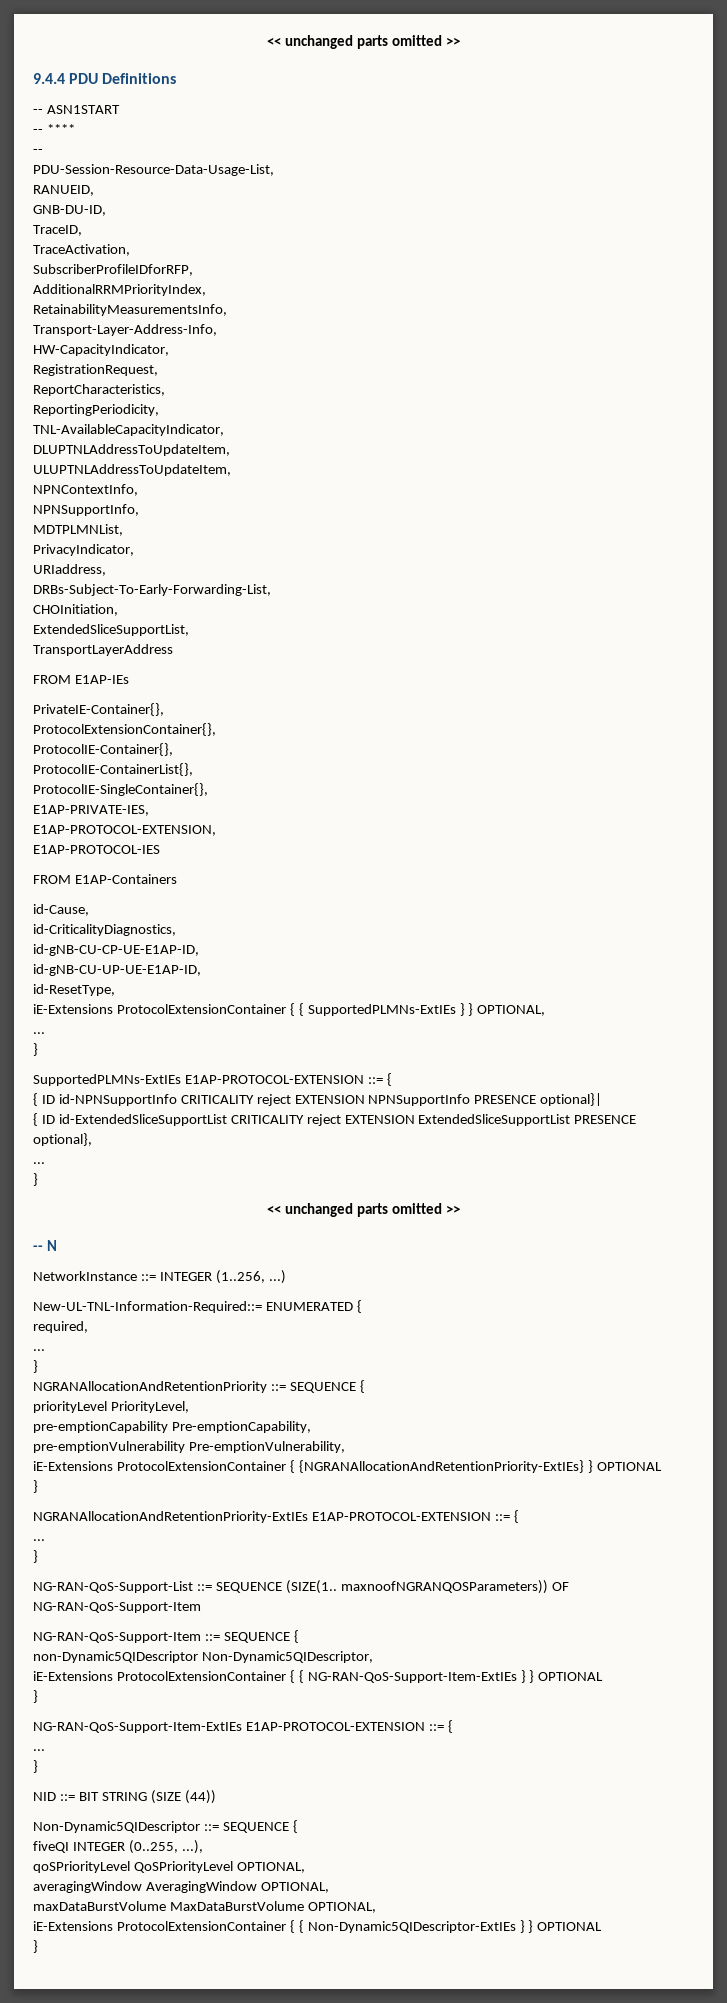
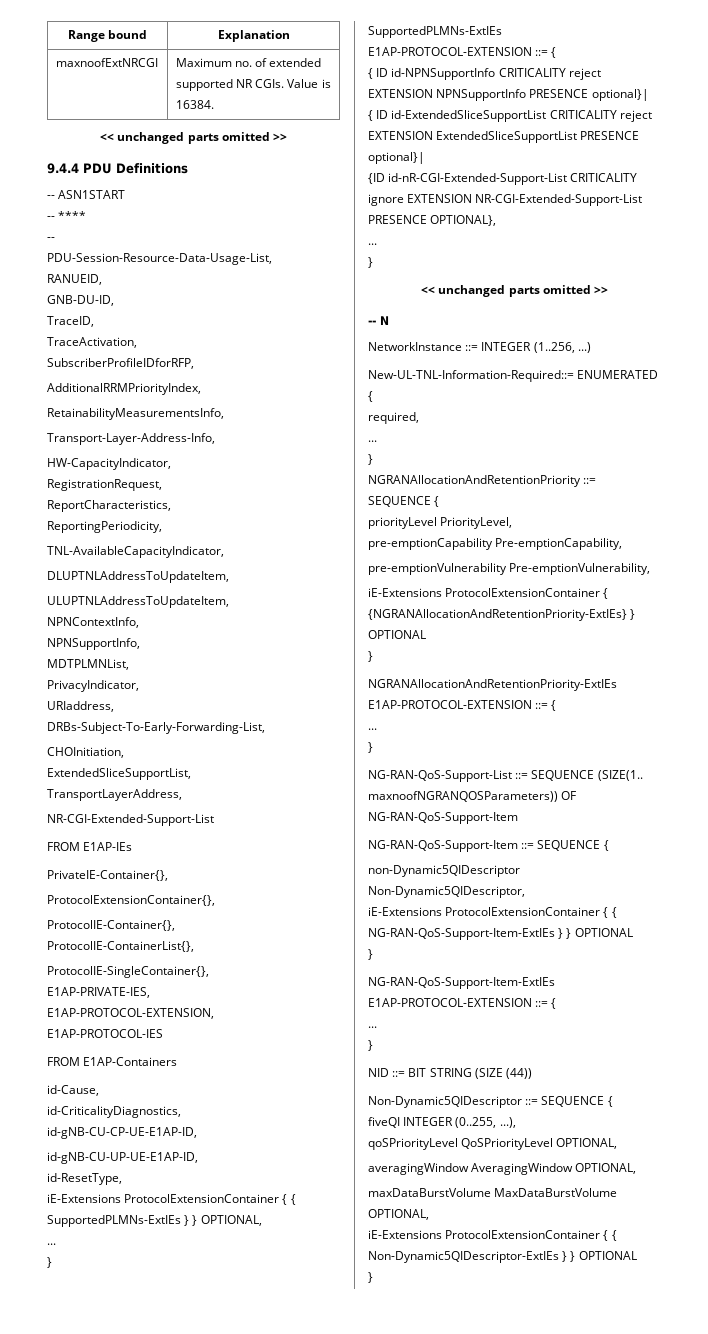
+ Range bound | Explanation
+ maxnoofExtNRCGI | Maximum no. of extended supported NR CGIs. Value is 16384.
- TransportLayerAddress
+ TransportLayerAddress,
+ NR-CGI-Extended-Support-List
- { ID id-ExtendedSliceSupportList CRITICALITY reject EXTENSION ExtendedSliceSupportList PRESENCE optional},
+ { ID id-ExtendedSliceSupportList CRITICALITY reject EXTENSION ExtendedSliceSupportList PRESENCE optional}|
+ {ID id-nR-CGI-Extended-Support-List CRITICALITY ignore EXTENSION NR-CGI-Extended-Support-List PRESENCE OPTIONAL},

